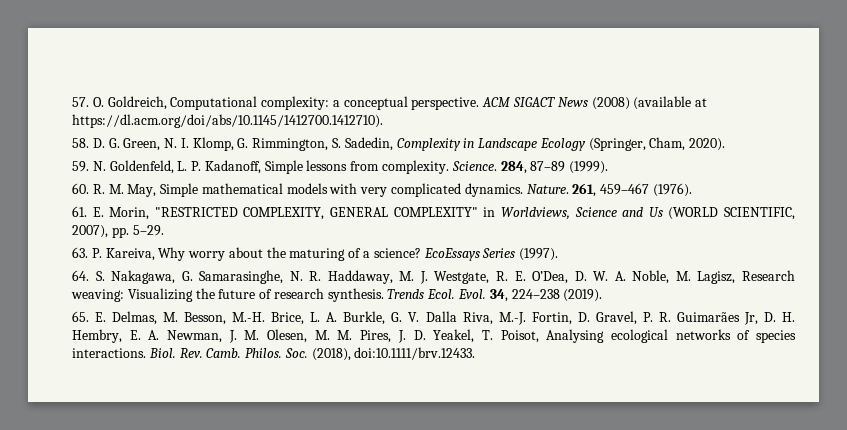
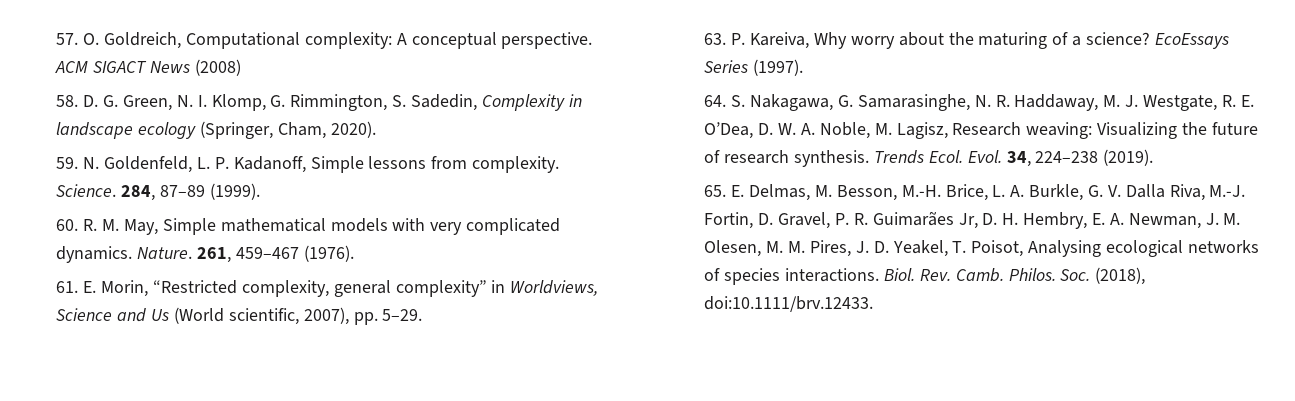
- 57. O. Goldreich, Computational complexity: a conceptual perspective.
+ 57. O. Goldreich, Computational complexity: A conceptual perspective.
- ACM SIGACT News (2008) (available at https://dl.acm.org/doi/abs/10.1145/1412700.1412710).
+ ACM SIGACT News (2008)
- 58. D. G. Green, N. I. Klomp, G. Rimmington, S. Sadedin, Complexity in Landscape Ecology (Springer, Cham, 2020).
+ 58. D. G. Green, N. I. Klomp, G. Rimmington, S. Sadedin, Complexity in landscape ecology (Springer, Cham, 2020).
- 61. E. Morin, "RESTRICTED COMPLEXITY, GENERAL COMPLEXITY" in Worldviews, Science and Us (WORLD SCIENTIFIC, 2007), pp. 5–29.
+ 61. E. Morin, “Restricted complexity, general complexity” in Worldviews, Science and Us (World scientific, 2007), pp. 5–29.

